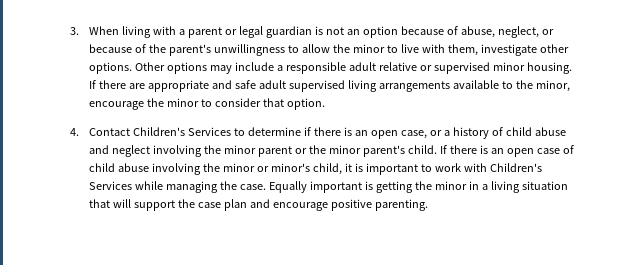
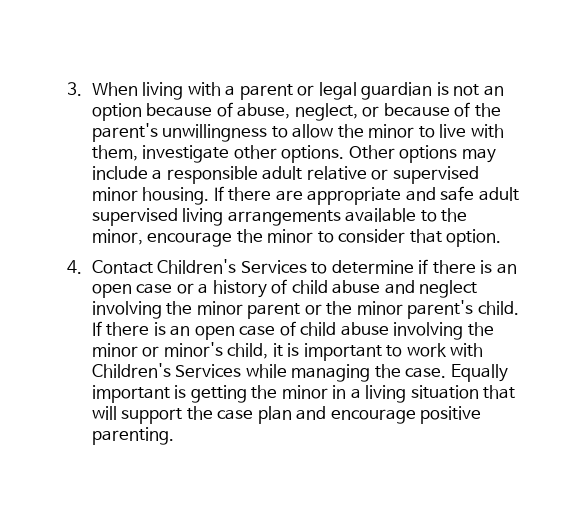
- 4. Contact Children's Services to determine if there is an open case, or a history of child abuse and neglect involving the minor parent or the minor parent's child.
+ 4. Contact Children's Services to determine if there is an open case or a history of child abuse and neglect involving the minor parent or the minor parent's child.

